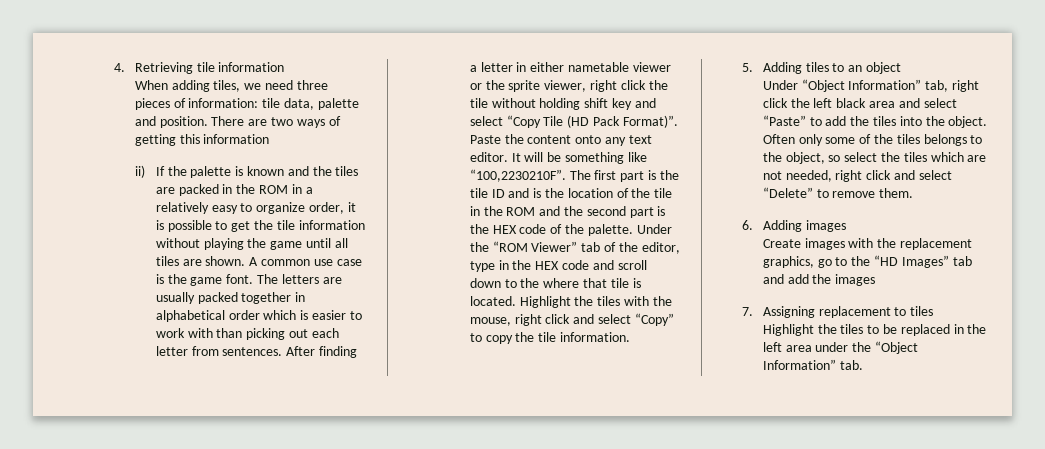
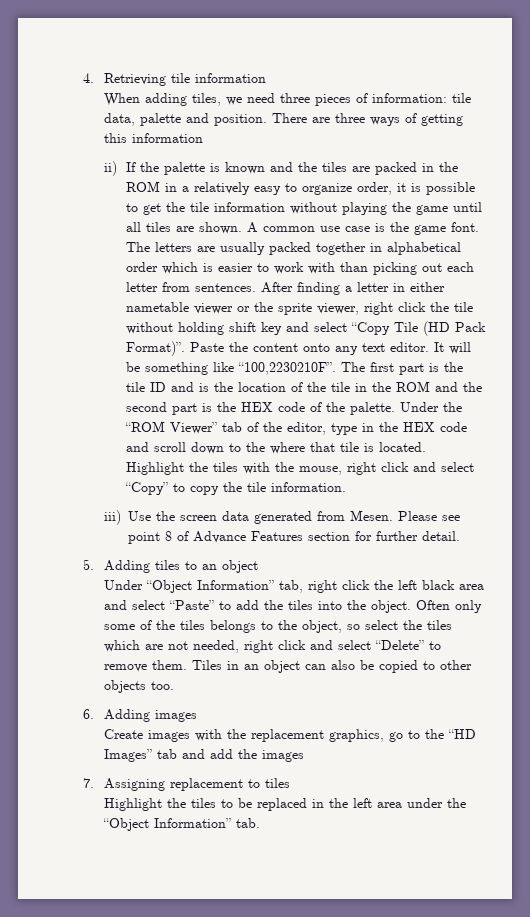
- There are two ways of getting this information
+ There are three ways of getting this information
+ iii) Use the screen data generated from Mesen. Please see point 8 of Advance Features section for further detail.
+ Tiles in an object can also be copied to other objects too.

